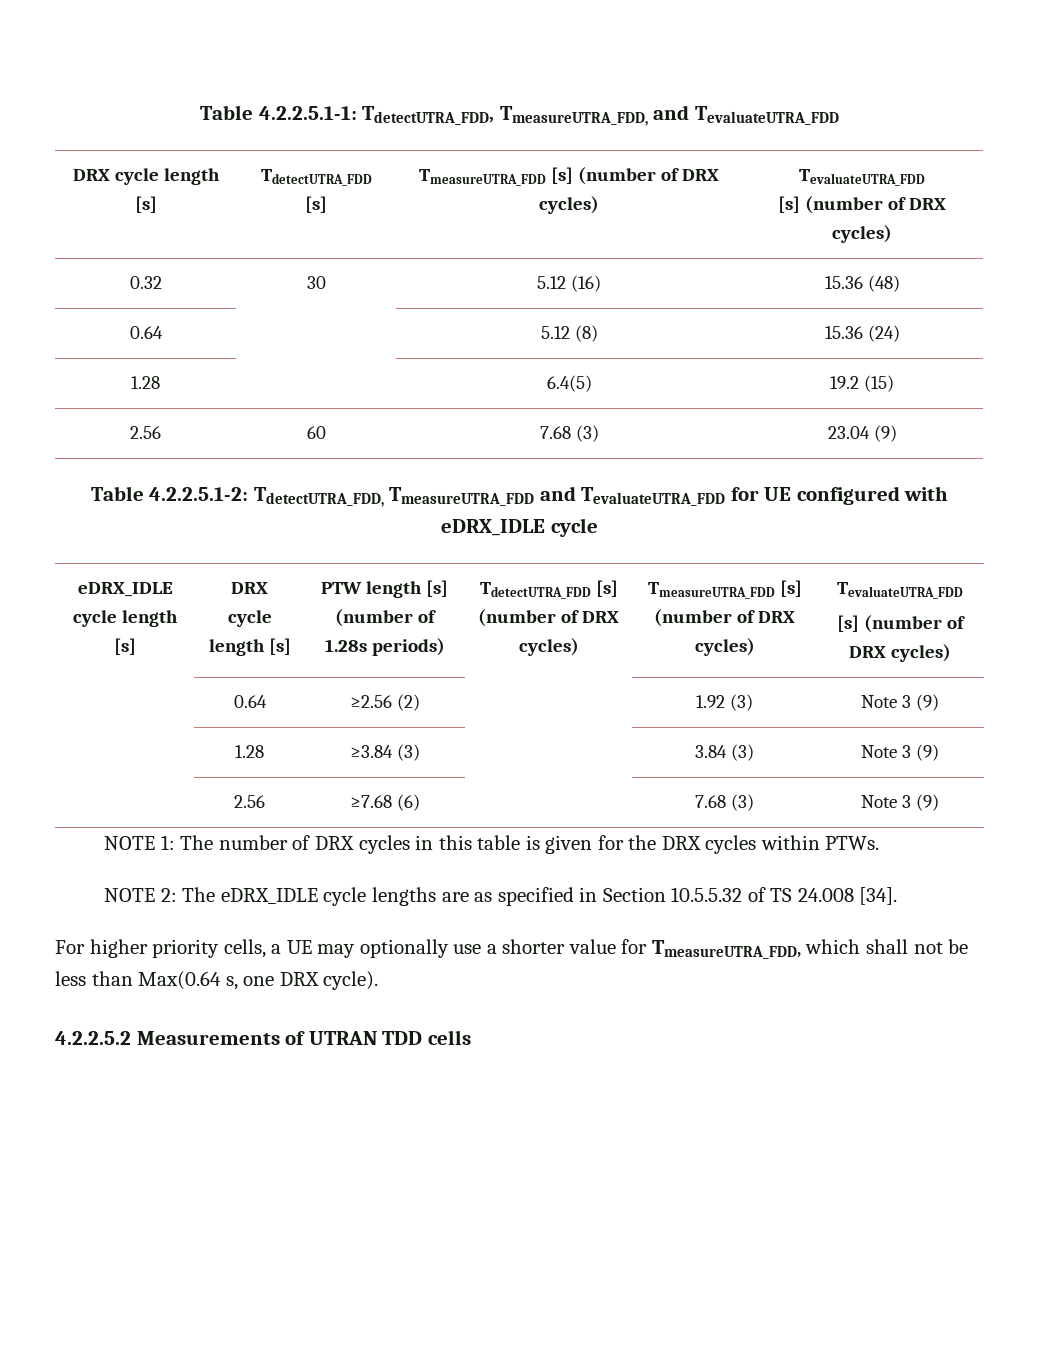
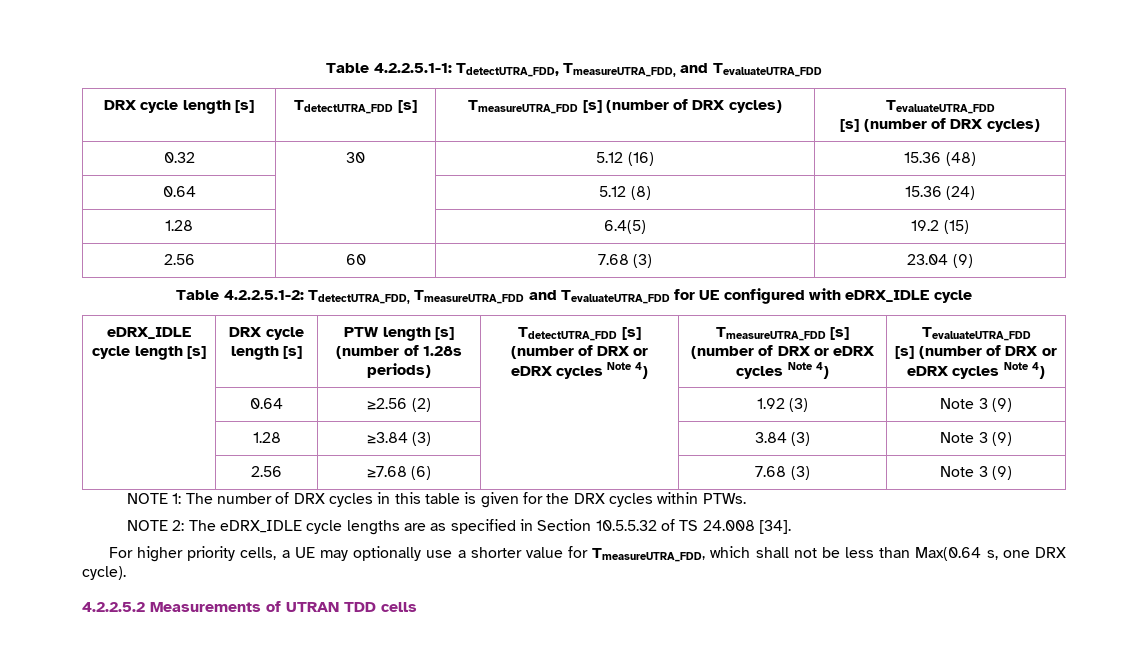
- TdetectUTRA_FDD [s] (number of DRX cycles) | TmeasureUTRA_FDD [s] (number of DRX cycles) | TevaluateUTRA_FDD
- [s] (number of DRX cycles)
+ TdetectUTRA_FDD [s] (number of DRX or eDRX cycles Note 4) | TmeasureUTRA_FDD [s] (number of DRX or eDRX cycles Note 4) | TevaluateUTRA_FDD
+ [s] (number of DRX or eDRX cycles Note 4)

